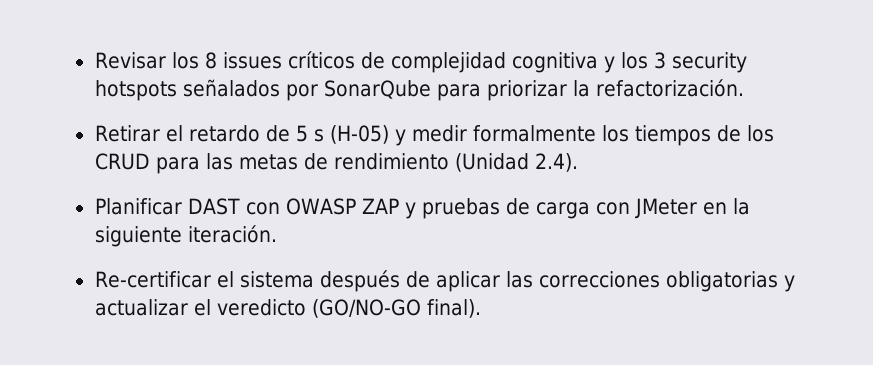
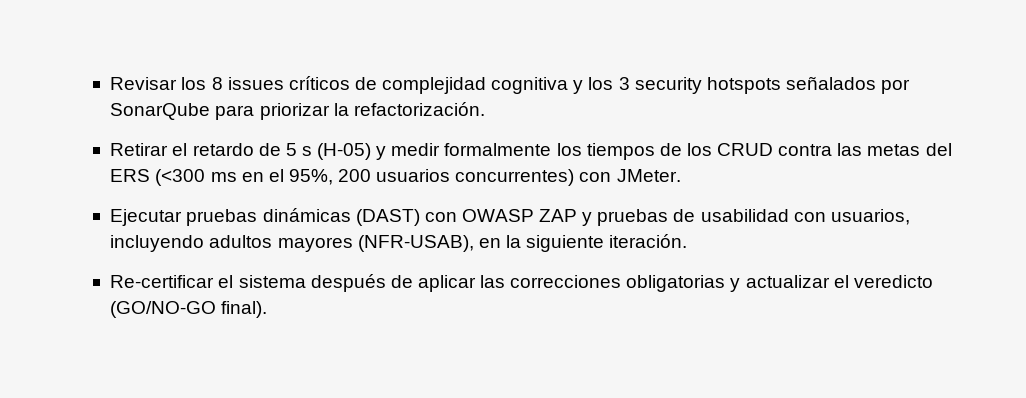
- Retirar el retardo de 5 s (H-05) y medir formalmente los tiempos de los CRUD para las metas de rendimiento (Unidad 2.4).
- Planificar DAST con OWASP ZAP y pruebas de carga con JMeter en la siguiente iteración.
+ Retirar el retardo de 5 s (H-05) y medir formalmente los tiempos de los CRUD contra las metas del ERS (<300 ms en el 95%, 200 usuarios concurrentes) con JMeter.
+ Ejecutar pruebas dinámicas (DAST) con OWASP ZAP y pruebas de usabilidad con usuarios, incluyendo adultos mayores (NFR-USAB), en la siguiente iteración.

